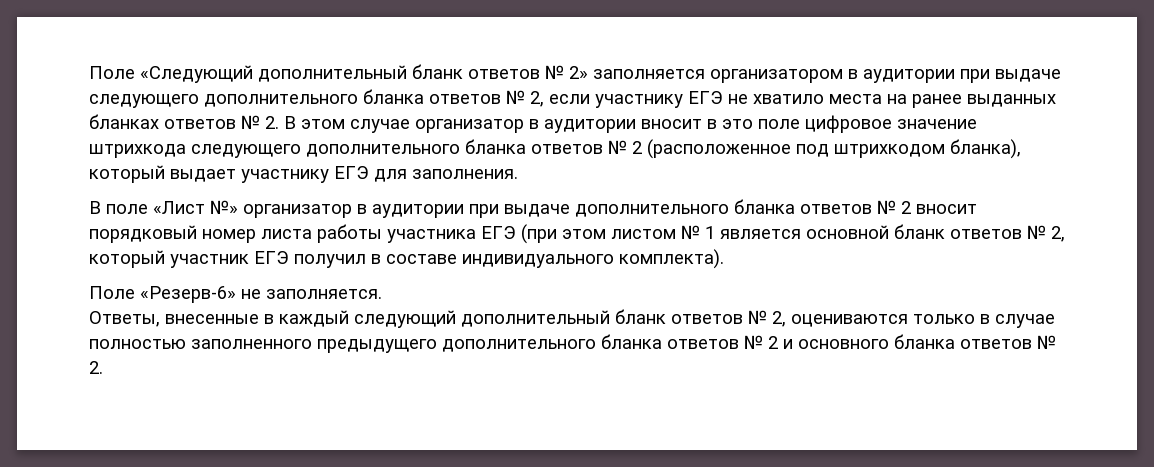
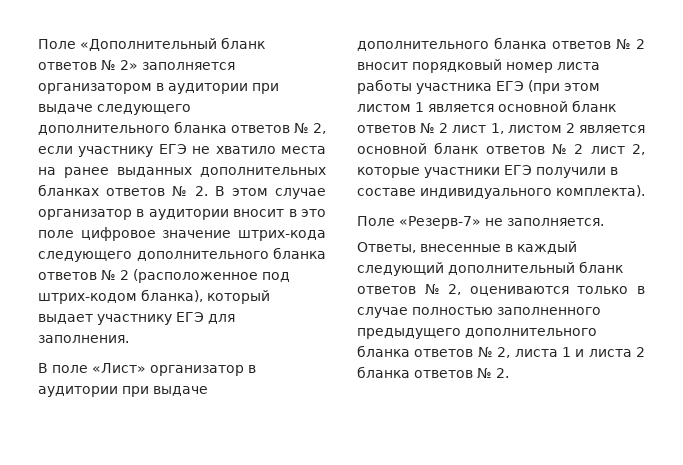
- Поле «Следующий дополнительный бланк ответов № 2» заполняется организатором в аудитории при выдаче следующего дополнительного бланка ответов № 2, если участнику ЕГЭ не хватило места на ранее выданных бланках ответов № 2. В этом случае организатор в аудитории вносит в это поле цифровое значение штрихкода следующего дополнительного бланка ответов № 2 (расположенное под штрихкодом бланка), который выдает участнику ЕГЭ для заполнения.
+ Поле «Дополнительный бланк ответов № 2» заполняется организатором в аудитории при выдаче следующего дополнительного бланка ответов № 2, если участнику ЕГЭ не хватило места на ранее выданных дополнительных бланках ответов № 2. В этом случае организатор в аудитории вносит в это поле цифровое значение штрих-кода следующего дополнительного бланка ответов № 2 (расположенное под штрих-кодом бланка), который выдает участнику ЕГЭ для заполнения.
- В поле «Лист №» организатор в аудитории при выдаче дополнительного бланка ответов № 2 вносит порядковый номер листа работы участника ЕГЭ (при этом листом № 1 является основной бланк ответов № 2, который участник ЕГЭ получил в составе индивидуального комплекта).
+ В поле «Лист» организатор в аудитории при выдаче дополнительного бланка ответов № 2 вносит порядковый номер листа работы участника ЕГЭ (при этом листом 1 является основной бланк ответов № 2 лист 1, листом 2 является основной бланк ответов № 2 лист 2, которые участники ЕГЭ получили в составе индивидуального комплекта).
- Поле «Резерв-6» не заполняется.
+ Поле «Резерв-7» не заполняется.
- Ответы, внесенные в каждый следующий дополнительный бланк ответов № 2, оцениваются только в случае полностью заполненного предыдущего дополнительного бланка ответов № 2 и основного бланка ответов № 2.
+ Ответы, внесенные в каждый следующий дополнительный бланк ответов № 2, оцениваются только в случае полностью заполненного предыдущего дополнительного бланка ответов № 2, листа 1 и листа 2 бланка ответов № 2.

